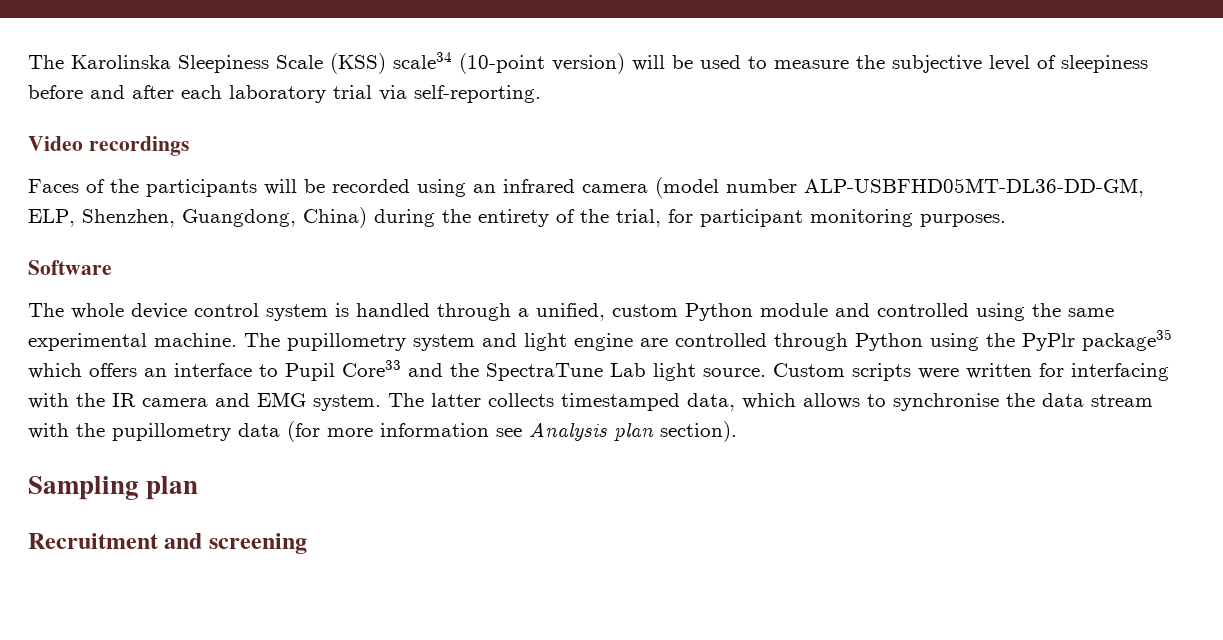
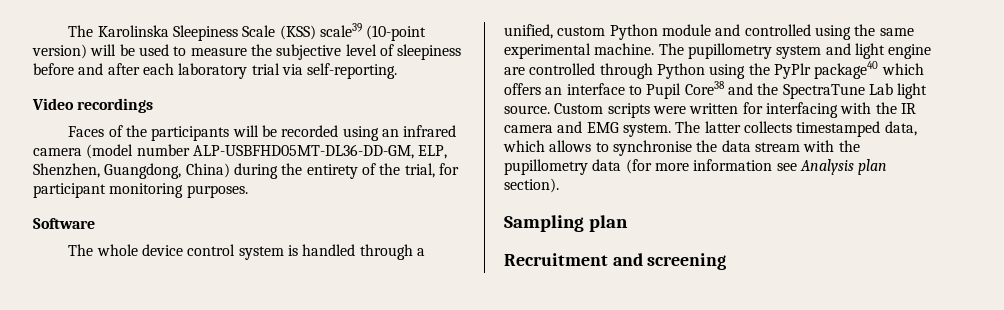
- The Karolinska Sleepiness Scale (KSS) scale34 (10-point version) will be used to measure the subjective level of sleepiness before and after each laboratory trial via self-reporting.
+ The Karolinska Sleepiness Scale (KSS) scale39 (10-point version) will be used to measure the subjective level of sleepiness before and after each laboratory trial via self-reporting.
- The pupillometry system and light engine are controlled through Python using the PyPlr package35 which offers an interface to Pupil Core33 and the SpectraTune Lab light source.
+ The pupillometry system and light engine are controlled through Python using the PyPlr package40 which offers an interface to Pupil Core38 and the SpectraTune Lab light source.

